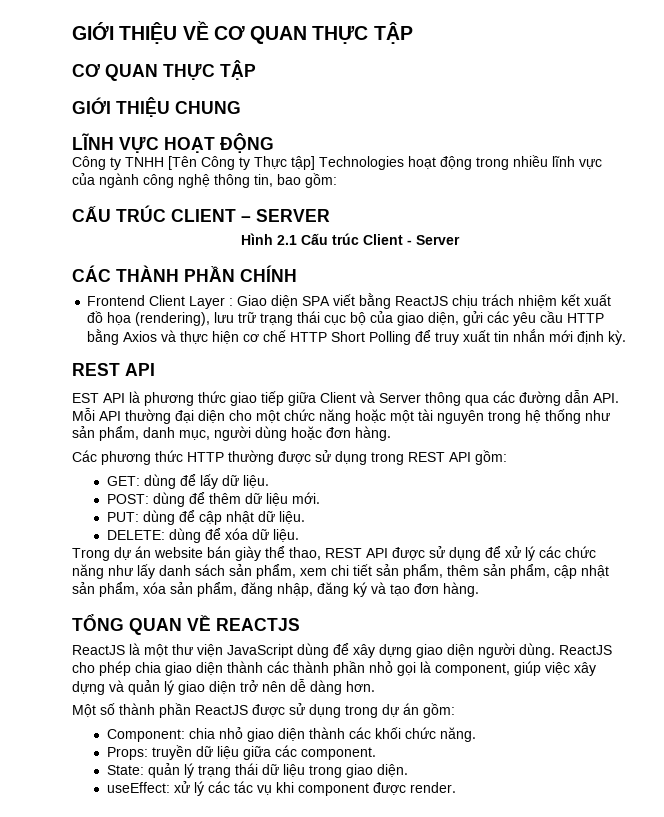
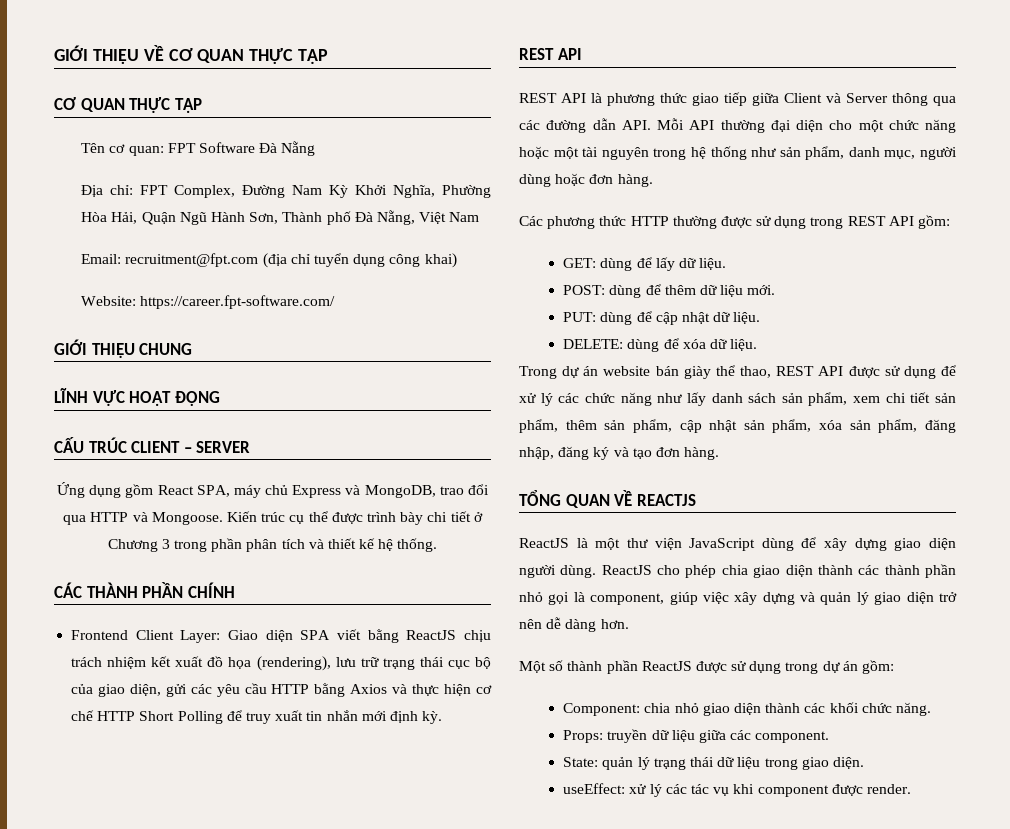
+ Tên cơ quan: FPT Software Đà Nẵng
+ Địa chỉ: FPT Complex, Đường Nam Kỳ Khởi Nghĩa, Phường Hòa Hải, Quận Ngũ Hành Sơn, Thành phố Đà Nẵng, Việt Nam
+ Email: recruitment@fpt.com (địa chỉ tuyển dụng công khai)
+ Website: https://career.fpt-software.com/
- Công ty TNHH [Tên Công ty Thực tập] Technologies hoạt động trong nhiều lĩnh vực của ngành công nghệ thông tin, bao gồm:
- Hình 2.1 Cấu trúc Client - Server
+ Ứng dụng gồm React SPA, máy chủ Express và MongoDB, trao đổi qua HTTP và Mongoose. Kiến trúc cụ thể được trình bày chi tiết ở Chương 3 trong phần phân tích và thiết kế hệ thống.
- Frontend Client Layer : Giao diện SPA viết bằng ReactJS chịu trách nhiệm kết xuất đồ họa (rendering), lưu trữ trạng thái cục bộ của giao diện, gửi các yêu cầu HTTP bằng Axios và thực hiện cơ chế HTTP Short Polling để truy xuất tin nhắn mới định kỳ.
+ Frontend Client Layer: Giao diện SPA viết bằng ReactJS chịu trách nhiệm kết xuất đồ họa (rendering), lưu trữ trạng thái cục bộ của giao diện, gửi các yêu cầu HTTP bằng Axios và thực hiện cơ chế HTTP Short Polling để truy xuất tin nhắn mới định kỳ.
- EST API là phương thức giao tiếp giữa Client và Server thông qua các đường dẫn API. Mỗi API thường đại diện cho một chức năng hoặc một tài nguyên trong hệ thống như sản phẩm, danh mục, người dùng hoặc đơn hàng.
+ REST API là phương thức giao tiếp giữa Client và Server thông qua các đường dẫn API. Mỗi API thường đại diện cho một chức năng hoặc một tài nguyên trong hệ thống như sản phẩm, danh mục, người dùng hoặc đơn hàng.

